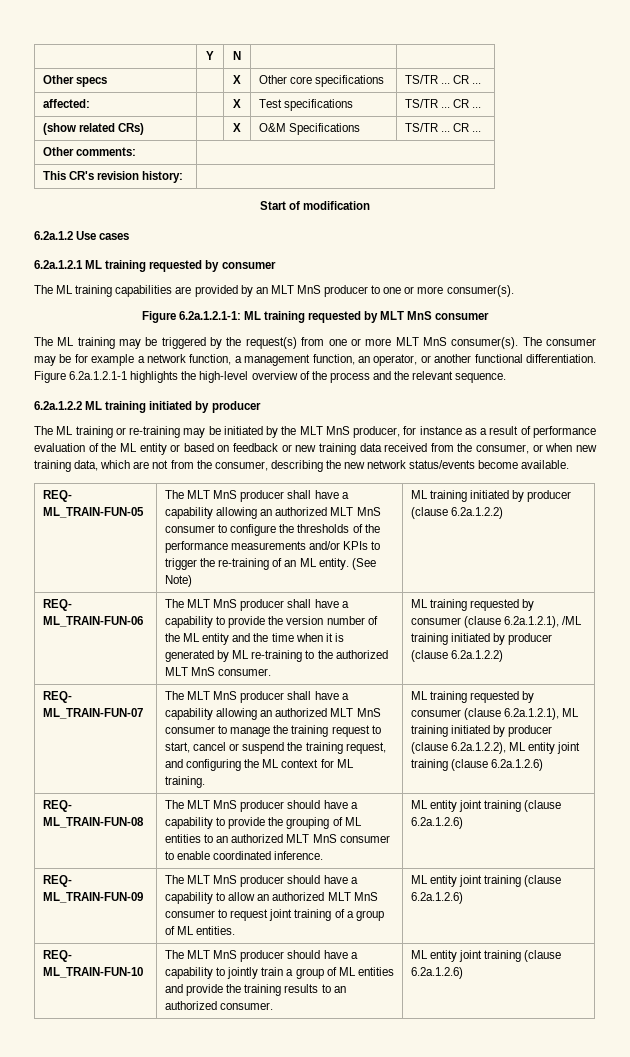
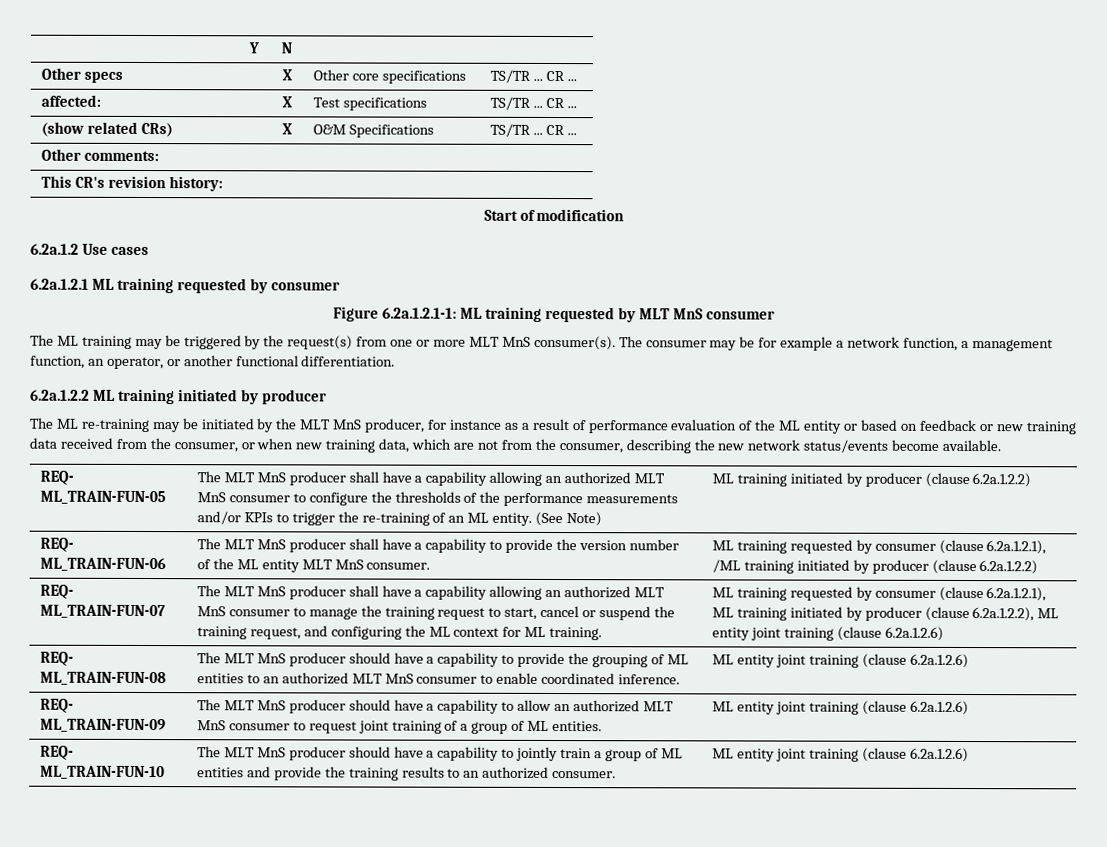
- The ML training capabilities are provided by an MLT MnS producer to one or more consumer(s).
- Figure 6.2a.1.2.1-1 highlights the high-level overview of the process and the relevant sequence.
- The ML training or re-training may be initiated by the MLT MnS producer, for instance as a result of performance evaluation of the ML entity or based on feedback or new training data received from the consumer, or when new training data, which are not from the consumer, describing the new network status/events become available.
+ The ML re-training may be initiated by the MLT MnS producer, for instance as a result of performance evaluation of the ML entity or based on feedback or new training data received from the consumer, or when new training data, which are not from the consumer, describing the new network status/events become available.
- The MLT MnS producer shall have a capability to provide the version number of the ML entity and the time when it is generated by ML re-training to the authorized MLT MnS consumer.
+ The MLT MnS producer shall have a capability to provide the version number of the ML entity MLT MnS consumer.

